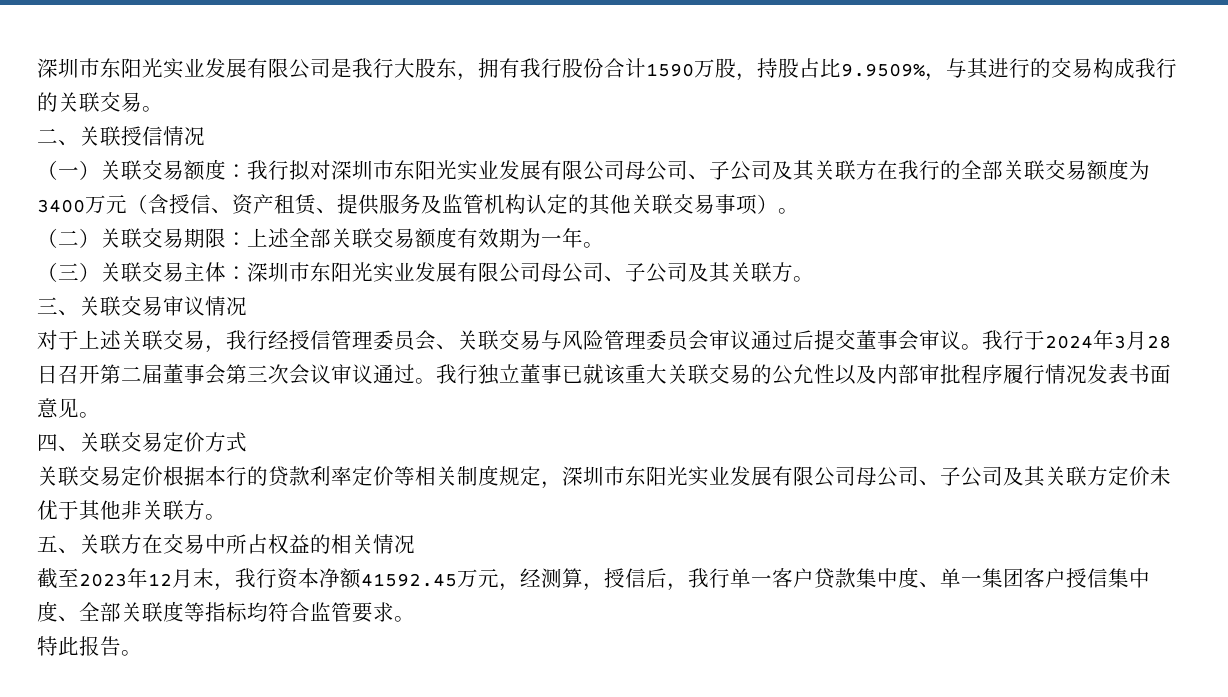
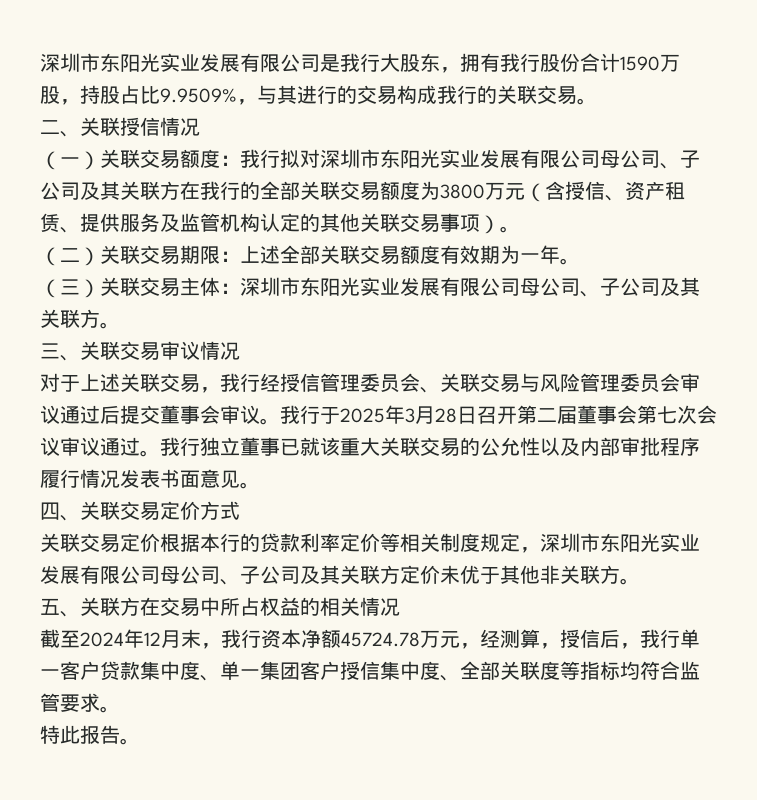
- （一）关联交易额度：我行拟对深圳市东阳光实业发展有限公司母公司、子公司及其关联方在我行的全部关联交易额度为3400万元（含授信、资产租赁、提供服务及监管机构认定的其他关联交易事项）。
+ （一）关联交易额度：我行拟对深圳市东阳光实业发展有限公司母公司、子公司及其关联方在我行的全部关联交易额度为3800万元（含授信、资产租赁、提供服务及监管机构认定的其他关联交易事项）。
- 我行于2024年3月28日召开第二届董事会第三次会议审议通过。
+ 我行于2025年3月28日召开第二届董事会第七次会议审议通过。
- 截至2023年12月末，我行资本净额41592.45万元，经测算，授信后，我行单一客户贷款集中度、单一集团客户授信集中度、全部关联度等指标均符合监管要求。
+ 截至2024年12月末，我行资本净额45724.78万元，经测算，授信后，我行单一客户贷款集中度、单一集团客户授信集中度、全部关联度等指标均符合监管要求。

